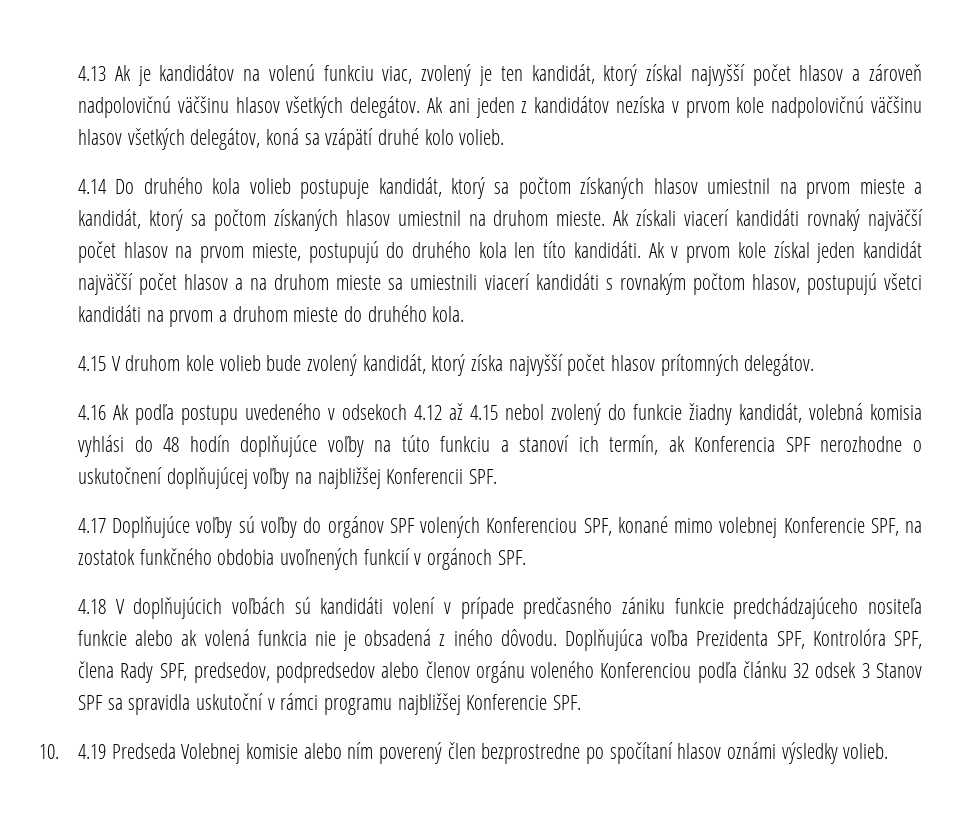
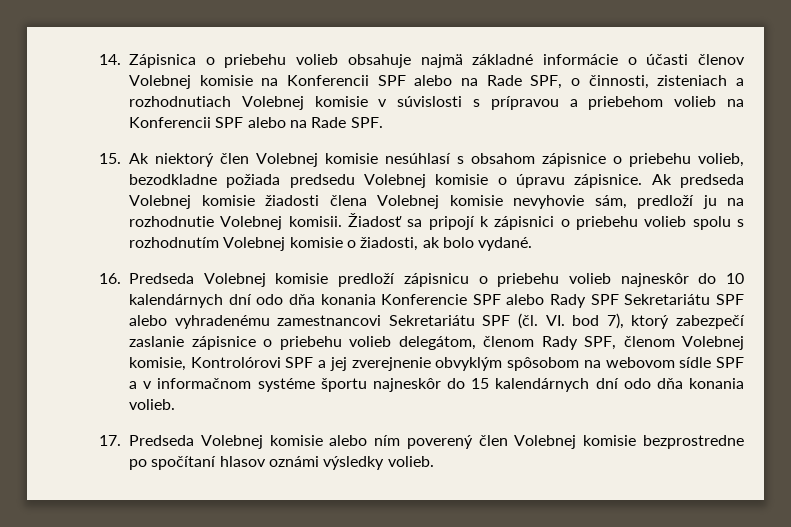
- 4.13 Ak je kandidátov na volenú funkciu viac, zvolený je ten kandidát, ktorý získal najvyšší počet hlasov a zároveň nadpolovičnú väčšinu hlasov všetkých delegátov. Ak ani jeden z kandidátov nezíska v prvom kole nadpolovičnú väčšinu hlasov všetkých delegátov, koná sa vzápätí druhé kolo volieb.
- 4.14 Do druhého kola volieb postupuje kandidát, ktorý sa počtom získaných hlasov umiestnil na prvom mieste a kandidát, ktorý sa počtom získaných hlasov umiestnil na druhom mieste. Ak získali viacerí kandidáti rovnaký najväčší počet hlasov na prvom mieste, postupujú do druhého kola len títo kandidáti. Ak v prvom kole získal jeden kandidát najväčší počet hlasov a na druhom mieste sa umiestnili viacerí kandidáti s rovnakým počtom hlasov, postupujú všetci kandidáti na prvom a druhom mieste do druhého kola.
- 4.15 V druhom kole volieb bude zvolený kandidát, ktorý získa najvyšší počet hlasov prítomných delegátov.
- 4.16 Ak podľa postupu uvedeného v odsekoch 4.12 až 4.15 nebol zvolený do funkcie žiadny kandidát, volebná komisia vyhlási do 48 hodín doplňujúce voľby na túto funkciu a stanoví ich termín, ak Konferencia SPF nerozhodne o uskutočnení doplňujúcej voľby na najbližšej Konferencii SPF.
- 4.17 Doplňujúce voľby sú voľby do orgánov SPF volených Konferenciou SPF, konané mimo volebnej Konferencie SPF, na zostatok funkčného obdobia uvoľnených funkcií v orgánoch SPF.
- 4.18 V doplňujúcich voľbách sú kandidáti volení v prípade predčasného zániku funkcie predchádzajúceho nositeľa funkcie alebo ak volená funkcia nie je obsadená z iného dôvodu. Doplňujúca voľba Prezidenta SPF, Kontrolóra SPF, člena Rady SPF, predsedov, podpredsedov alebo členov orgánu voleného Konferenciou podľa článku 32 odsek 3 Stanov SPF sa spravidla uskutoční v rámci programu najbližšej Konferencie SPF.
- 10. 4.19 Predseda Volebnej komisie alebo ním poverený člen bezprostredne po spočítaní hlasov oznámi výsledky volieb.
+ 14. Zápisnica o priebehu volieb obsahuje najmä základné informácie o účasti členov Volebnej komisie na Konferencii SPF alebo na Rade SPF, o činnosti, zisteniach a rozhodnutiach Volebnej komisie v súvislosti s prípravou a priebehom volieb na Konferencii SPF alebo na Rade SPF.
+ 15. Ak niektorý člen Volebnej komisie nesúhlasí s obsahom zápisnice o priebehu volieb, bezodkladne požiada predsedu Volebnej komisie o úpravu zápisnice. Ak predseda Volebnej komisie žiadosti člena Volebnej komisie nevyhovie sám, predloží ju na rozhodnutie Volebnej komisii. Žiadosť sa pripojí k zápisnici o priebehu volieb spolu s rozhodnutím Volebnej komisie o žiadosti, ak bolo vydané.
+ 16. Predseda Volebnej komisie predloží zápisnicu o priebehu volieb najneskôr do 10 kalendárnych dní odo dňa konania Konferencie SPF alebo Rady SPF Sekretariátu SPF alebo vyhradenému zamestnancovi Sekretariátu SPF (čl. VI. bod 7), ktorý zabezpečí zaslanie zápisnice o priebehu volieb delegátom, členom Rady SPF, členom Volebnej komisie, Kontrolórovi SPF a jej zverejnenie obvyklým spôsobom na webovom sídle SPF a v informačnom systéme športu najneskôr do 15 kalendárnych dní odo dňa konania volieb.
+ 17. Predseda Volebnej komisie alebo ním poverený člen Volebnej komisie bezprostredne po spočítaní hlasov oznámi výsledky volieb.

